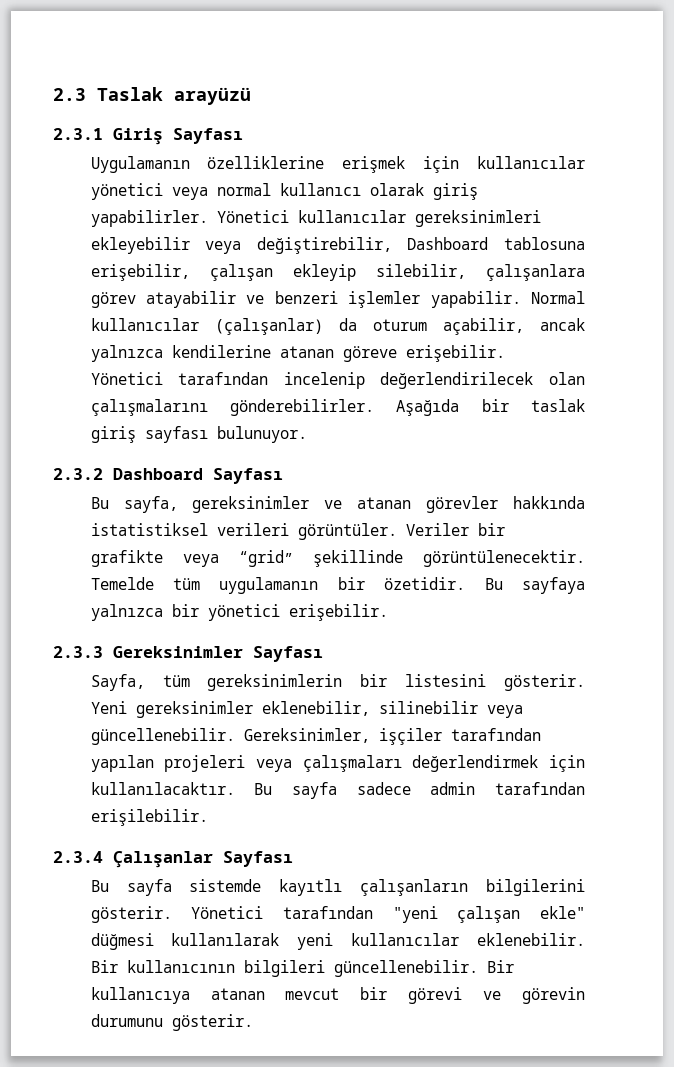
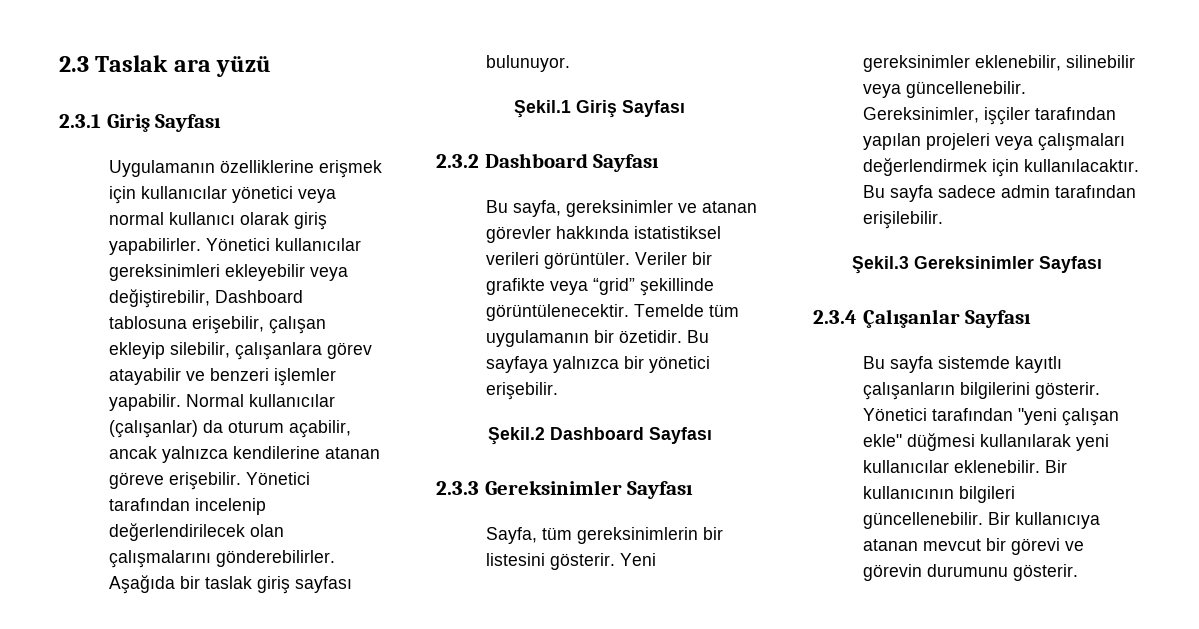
- 2.3 Taslak arayüzü
+ 2.3 Taslak ara yüzü
+ Şekil.1 Giriş Sayfası
+ Şekil.2 Dashboard Sayfası
+ Şekil.3 Gereksinimler Sayfası

